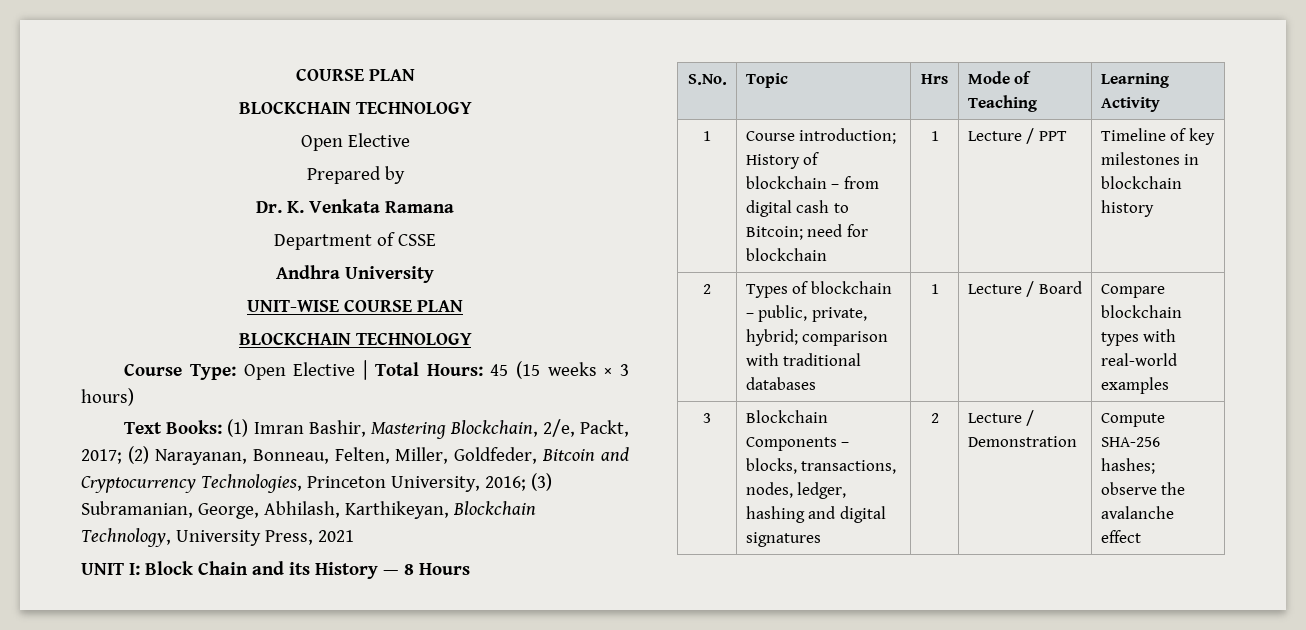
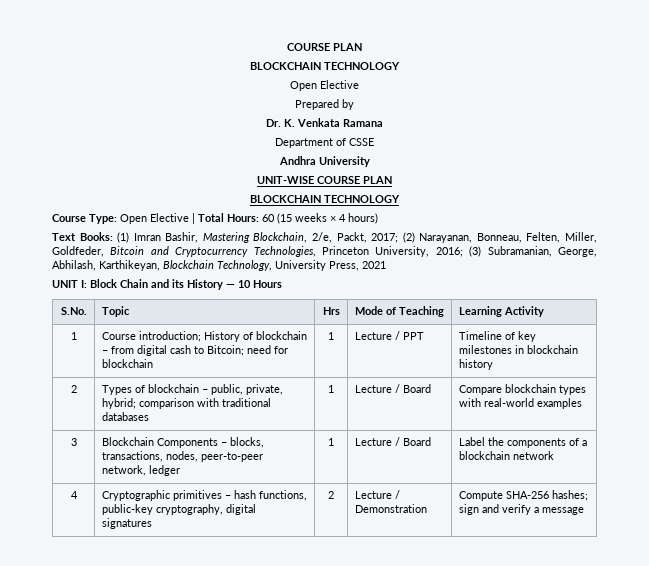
- Course Type: Open Elective | Total Hours: 45 (15 weeks × 3 hours)
+ Course Type: Open Elective | Total Hours: 60 (15 weeks × 4 hours)
- UNIT I: Block Chain and its History — 8 Hours
+ UNIT I: Block Chain and its History — 10 Hours
- 3 | Blockchain Components – blocks, transactions, nodes, ledger, hashing and digital signatures | 2 | Lecture / Demonstration | Compute SHA-256 hashes; observe the avalanche effect
+ 3 | Blockchain Components – blocks, transactions, nodes, peer-to-peer network, ledger | 1 | Lecture / Board | Label the components of a blockchain network
+ 4 | Cryptographic primitives – hash functions, public-key cryptography, digital signatures | 2 | Lecture / Demonstration | Compute SHA-256 hashes; sign and verify a message

